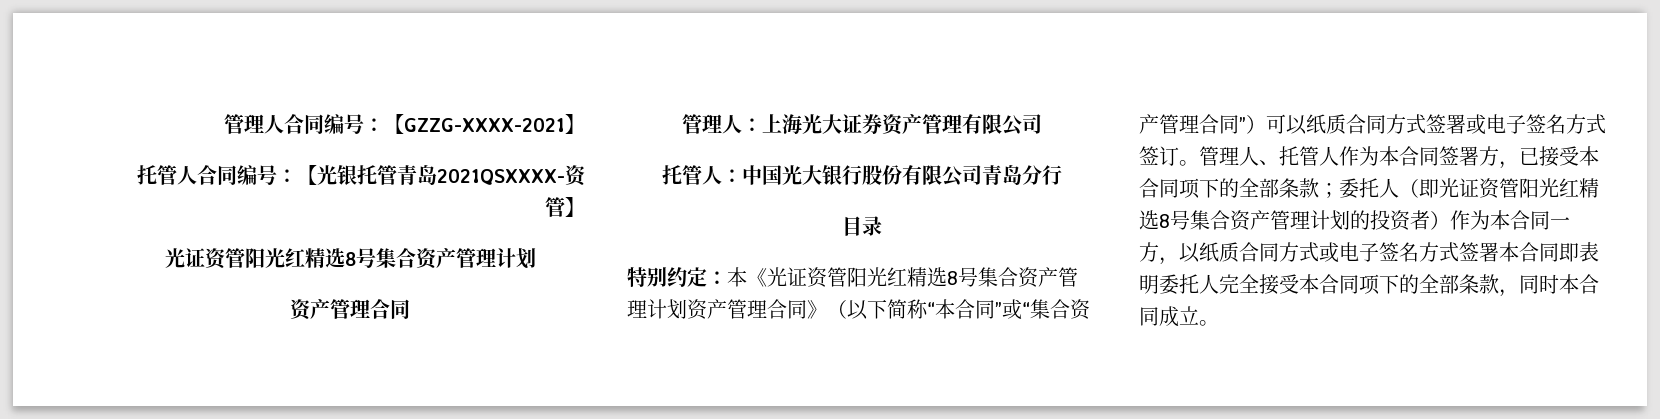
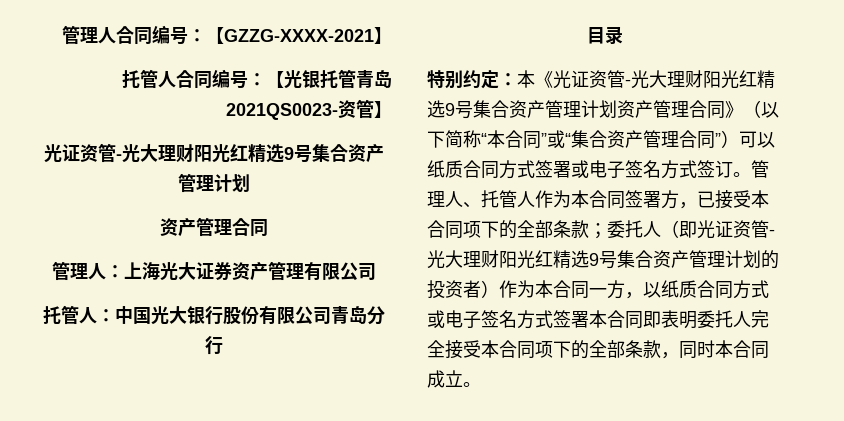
- 托管人合同编号：【光银托管青岛2021QSXXXX-资管】
- 光证资管阳光红精选8号集合资产管理计划
+ 托管人合同编号：【光银托管青岛2021QS0023-资管】
+ 光证资管-光大理财阳光红精选9号集合资产管理计划
- 特别约定：本《光证资管阳光红精选8号集合资产管理计划资产管理合同》（以下简称“本合同”或“集合资产管理合同”）可以纸质合同方式签署或电子签名方式签订。
+ 特别约定：本《光证资管-光大理财阳光红精选9号集合资产管理计划资产管理合同》（以下简称“本合同”或“集合资产管理合同”）可以纸质合同方式签署或电子签名方式签订。
- 管理人、托管人作为本合同签署方，已接受本合同项下的全部条款；委托人（即光证资管阳光红精选8号集合资产管理计划的投资者）作为本合同一方，以纸质合同方式或电子签名方式签署本合同即表明委托人完全接受本合同项下的全部条款，同时本合同成立。
+ 管理人、托管人作为本合同签署方，已接受本合同项下的全部条款；委托人（即光证资管-光大理财阳光红精选9号集合资产管理计划的投资者）作为本合同一方，以纸质合同方式或电子签名方式签署本合同即表明委托人完全接受本合同项下的全部条款，同时本合同成立。

